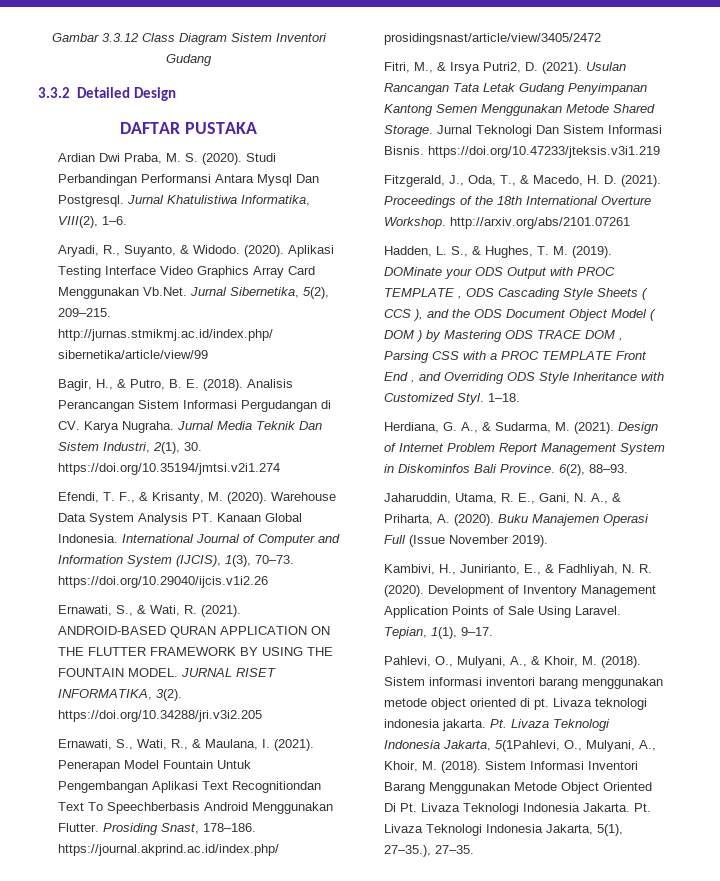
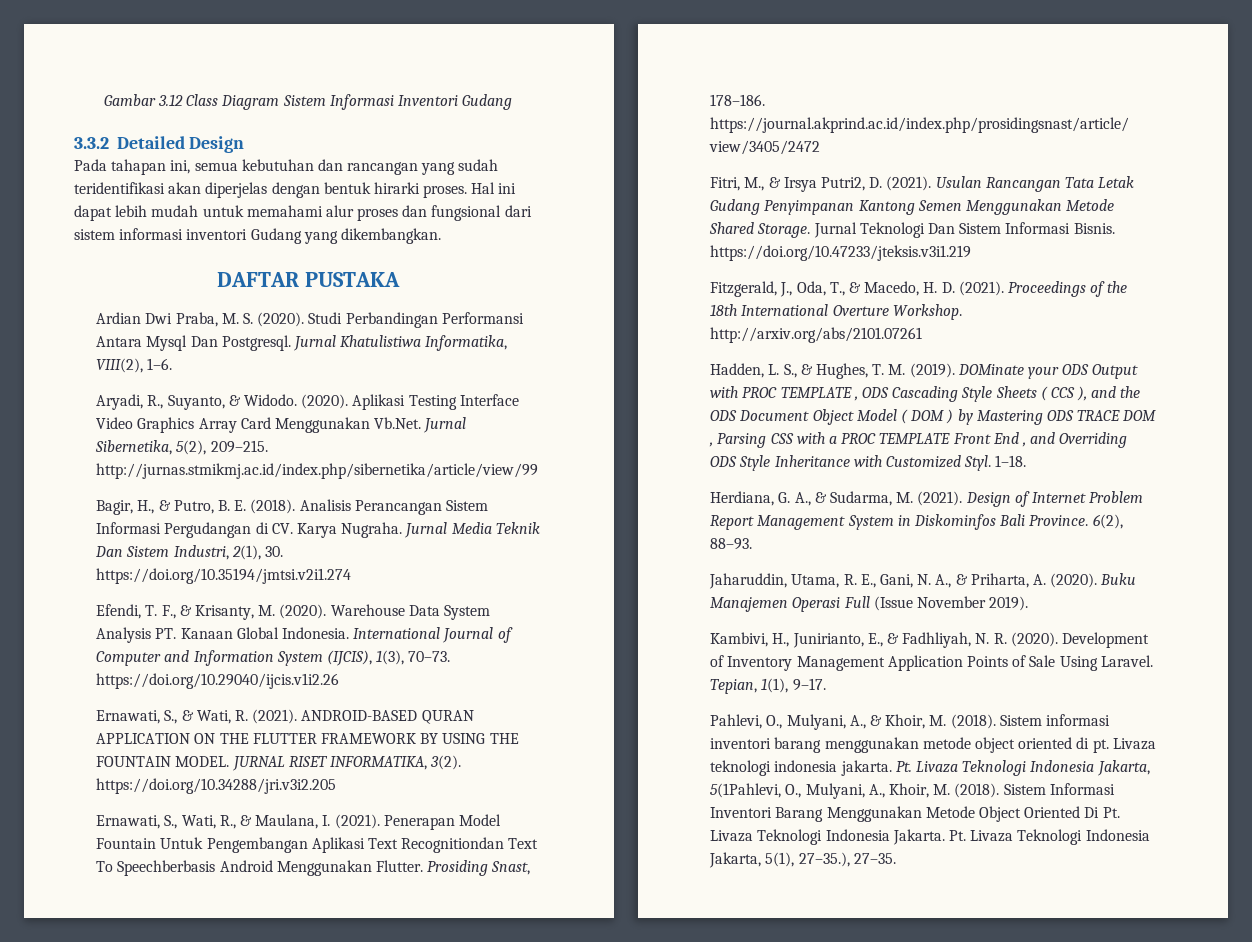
- Gambar 3.3.12 Class Diagram Sistem Inventori Gudang
+ Gambar 3.12 Class Diagram Sistem Informasi Inventori Gudang
+ Pada tahapan ini, semua kebutuhan dan rancangan yang sudah teridentifikasi akan diperjelas dengan bentuk hirarki proses. Hal ini dapat lebih mudah untuk memahami alur proses dan fungsional dari sistem informasi inventori Gudang yang dikembangkan.

